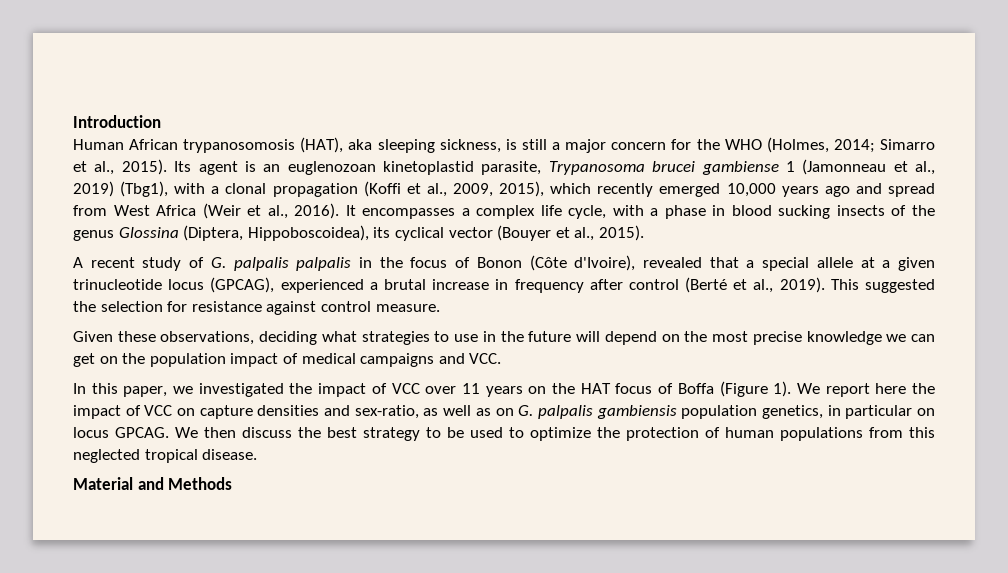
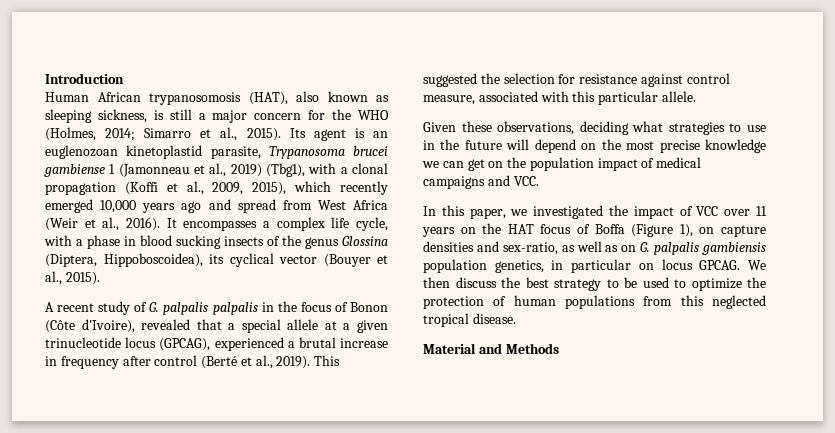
- Human African trypanosomosis (HAT), aka sleeping sickness, is still a major concern for the WHO (Holmes, 2014; Simarro et al., 2015).
+ Human African trypanosomosis (HAT), also known as sleeping sickness, is still a major concern for the WHO (Holmes, 2014; Simarro et al., 2015).
- This suggested the selection for resistance against control measure.
+ This suggested the selection for resistance against control measure, associated with this particular allele.
- In this paper, we investigated the impact of VCC over 11 years on the HAT focus of Boffa (Figure 1). We report here the impact of VCC on capture densities and sex-ratio, as well as on G. palpalis gambiensis population genetics, in particular on locus GPCAG.
+ In this paper, we investigated the impact of VCC over 11 years on the HAT focus of Boffa (Figure 1), on capture densities and sex-ratio, as well as on G. palpalis gambiensis population genetics, in particular on locus GPCAG.

